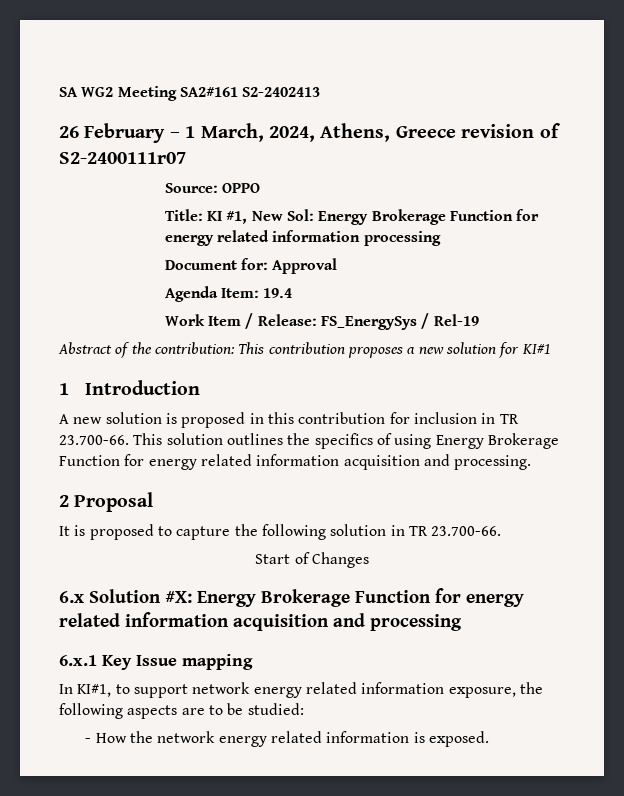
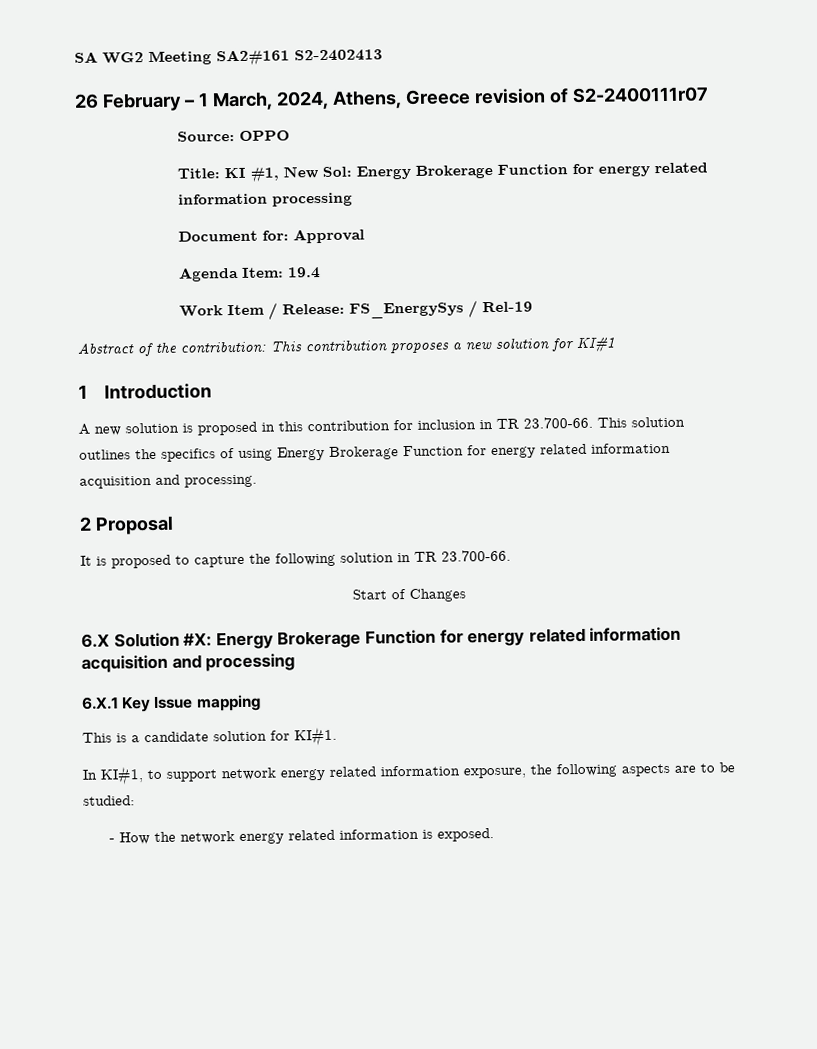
- 6.x Solution #X: Energy Brokerage Function for energy related information acquisition and processing
+ 6.X Solution #X: Energy Brokerage Function for energy related information acquisition and processing
- 6.x.1 Key Issue mapping
+ 6.X.1 Key Issue mapping
+ This is a candidate solution for KI#1.

